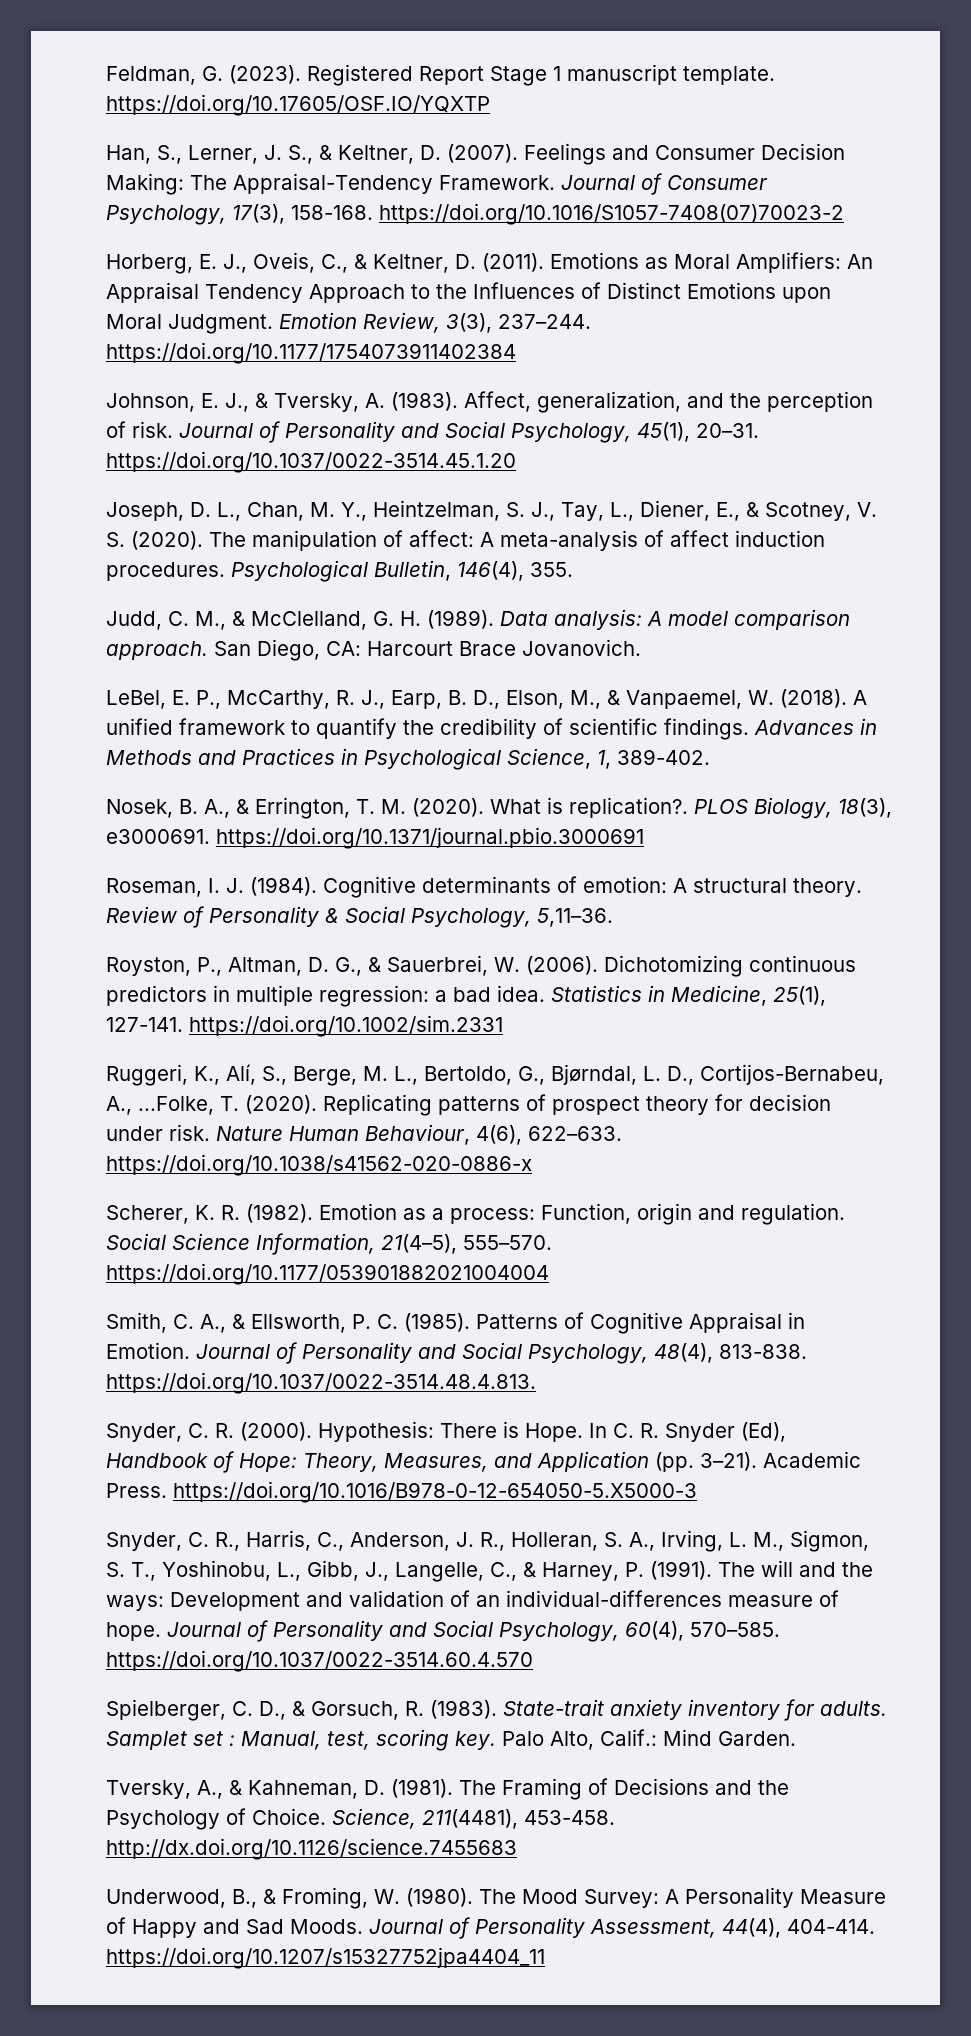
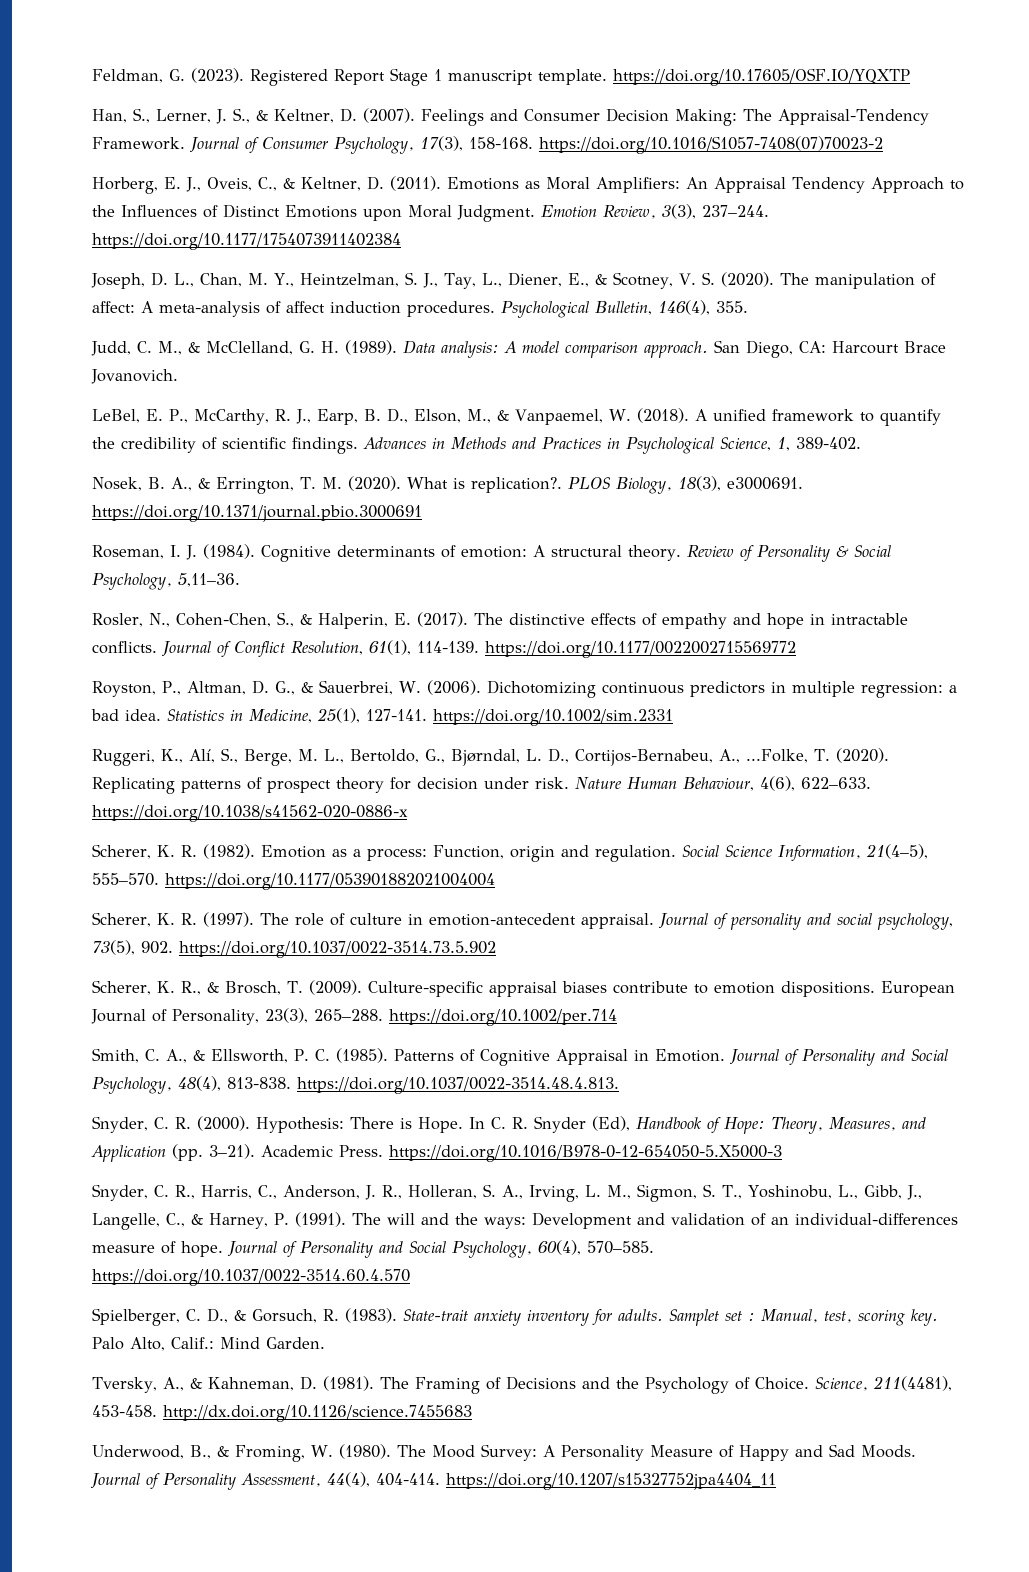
- Johnson, E. J., & Tversky, A. (1983). Affect, generalization, and the perception of risk. Journal of Personality and Social Psychology, 45(1), 20–31. https://doi.org/10.1037/0022-3514.45.1.20
+ Rosler, N., Cohen-Chen, S., & Halperin, E. (2017). The distinctive effects of empathy and hope in intractable conflicts. Journal of Conflict Resolution, 61(1), 114-139. https://doi.org/10.1177/0022002715569772
+ Scherer, K. R. (1997). The role of culture in emotion-antecedent appraisal. Journal of personality and social psychology, 73(5), 902. https://doi.org/10.1037/0022-3514.73.5.902
+ Scherer, K. R., & Brosch, T. (2009). Culture-specific appraisal biases contribute to emotion dispositions. European Journal of Personality, 23(3), 265–288. https://doi.org/10.1002/per.714

